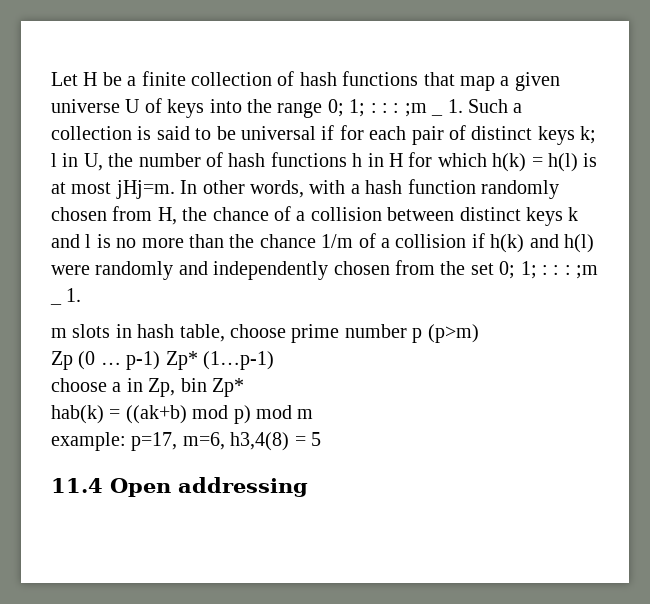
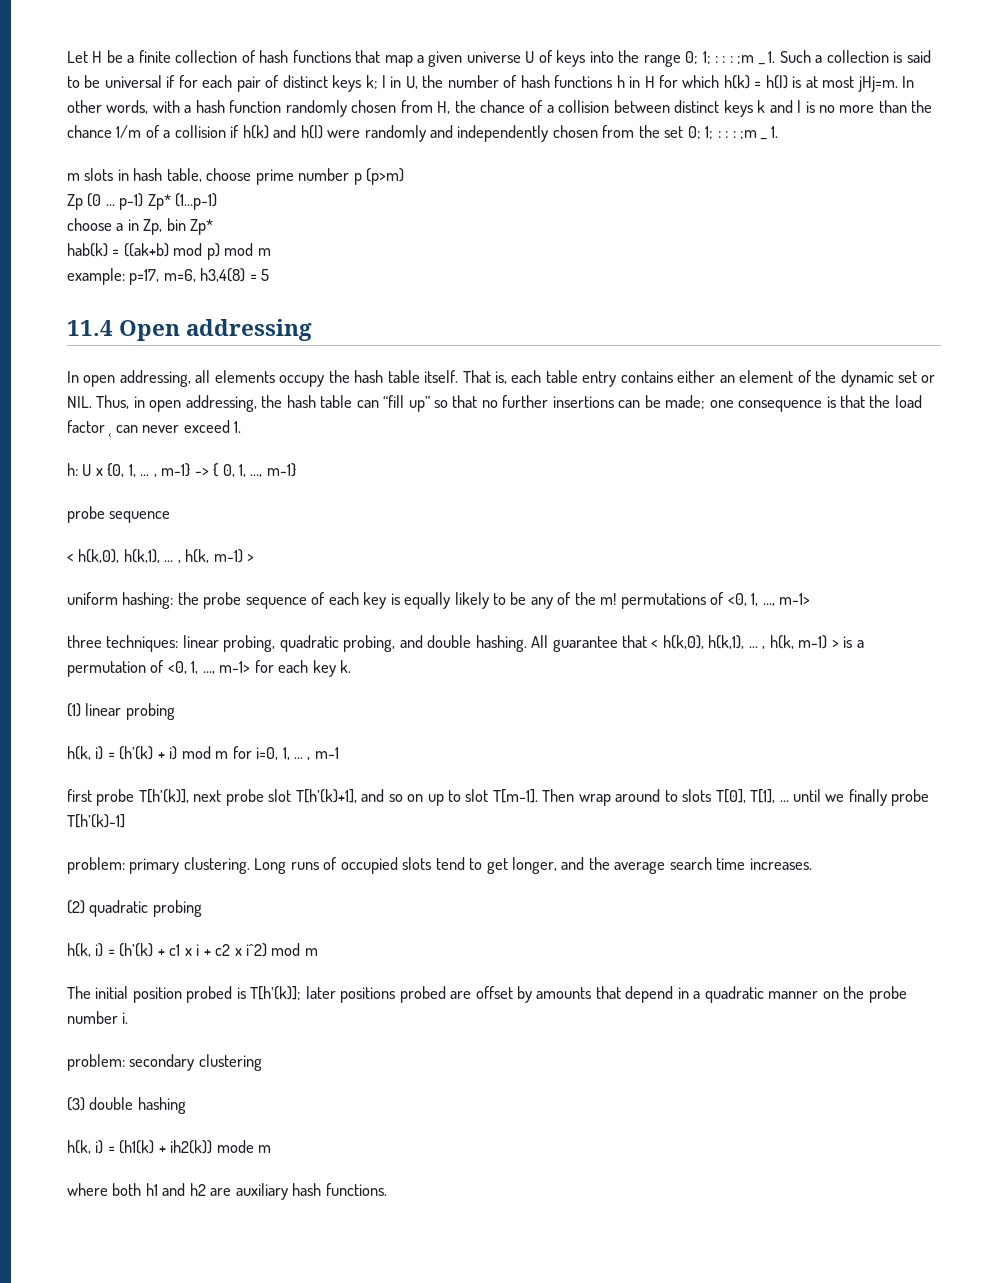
+ In open addressing, all elements occupy the hash table itself. That is, each table entry contains either an element of the dynamic set or NIL. Thus, in open addressing, the hash table can “fill up” so that no further insertions can be made; one consequence is that the load factor ˛ can never exceed 1.
+ h: U x {0, 1, … , m-1} -> { 0, 1, …, m-1}
+ probe sequence
+ < h(k,0), h(k,1), … , h(k, m-1) >
+ uniform hashing: the probe sequence of each key is equally likely to be any of the m! permutations of <0, 1, …, m-1>
+ three techniques: linear probing, quadratic probing, and double hashing. All guarantee that < h(k,0), h(k,1), … , h(k, m-1) > is a permutation of <0, 1, …, m-1> for each key k.
+ (1) linear probing
+ h(k, i) = (h’(k) + i) mod m for i=0, 1, … , m-1
+ first probe T[h’(k)], next probe slot T[h’(k)+1], and so on up to slot T[m-1]. Then wrap around to slots T[0], T[1], … until we finally probe T[h’(k)-1]
+ problem: primary clustering. Long runs of occupied slots tend to get longer, and the average search time increases.
+ (2) quadratic probing
+ h(k, i) = (h’(k) + c1 x i + c2 x i^2) mod m
+ The initial position probed is T[h’(k)]; later positions probed are offset by amounts that depend in a quadratic manner on the probe number i.
+ problem: secondary clustering
+ (3) double hashing
+ h(k, i) = (h1(k) + ih2(k)) mode m
+ where both h1 and h2 are auxiliary hash functions.

